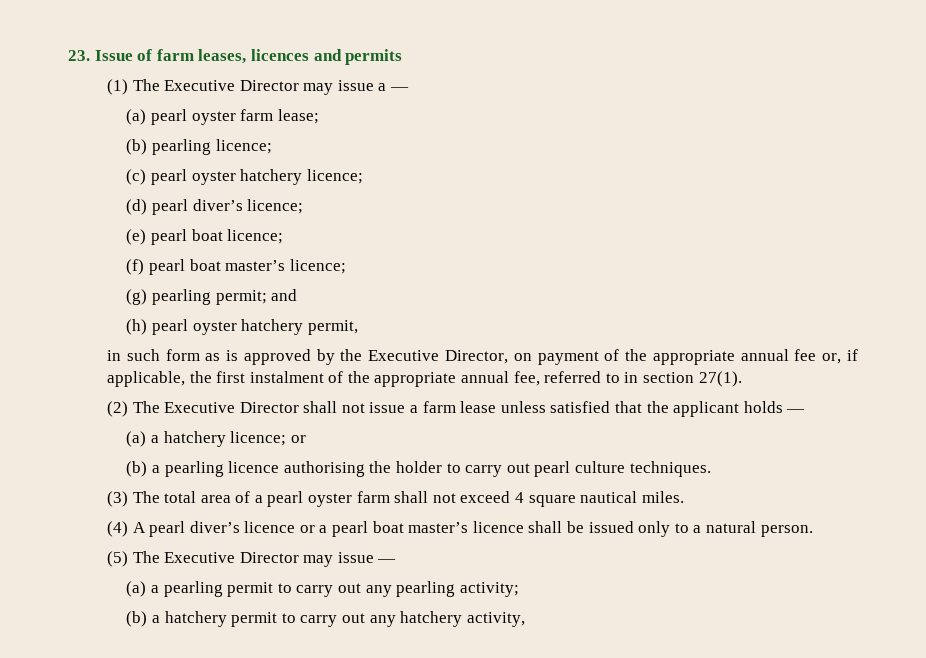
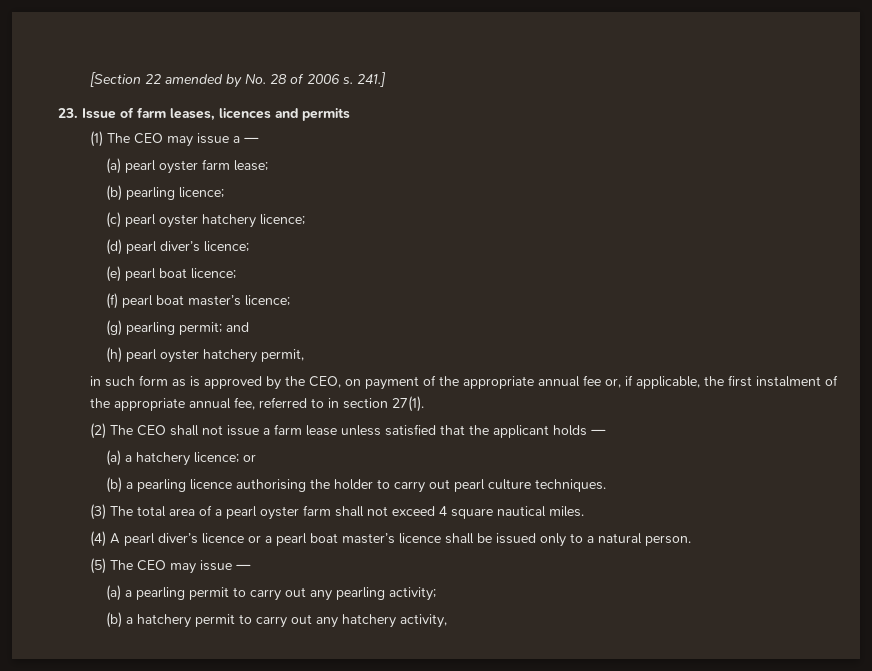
+ [Section 22 amended by No. 28 of 2006 s. 241.]
- (1) The Executive Director may issue a —
+ (1) The CEO may issue a —
- in such form as is approved by the Executive Director, on payment of the appropriate annual fee or, if applicable, the first instalment of the appropriate annual fee, referred to in section 27(1).
+ in such form as is approved by the CEO, on payment of the appropriate annual fee or, if applicable, the first instalment of the appropriate annual fee, referred to in section 27(1).
- (2) The Executive Director shall not issue a farm lease unless satisfied that the applicant holds —
+ (2) The CEO shall not issue a farm lease unless satisfied that the applicant holds —
- (5) The Executive Director may issue —
+ (5) The CEO may issue —

